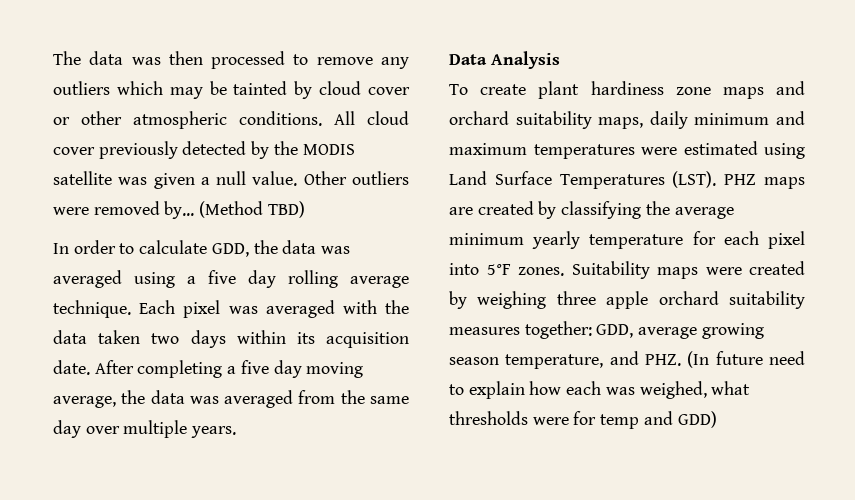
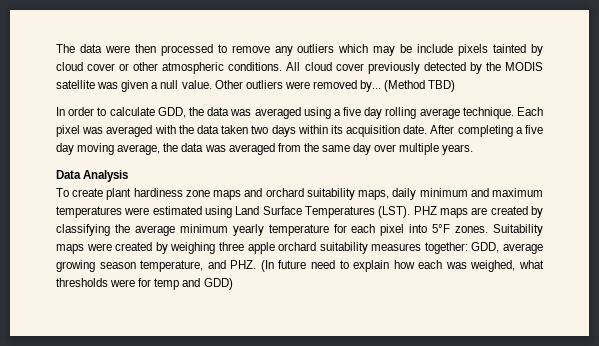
- The data was then processed to remove any outliers which may be tainted by cloud cover or other atmospheric conditions.
+ The data were then processed to remove any outliers which may be include pixels tainted by cloud cover or other atmospheric conditions.

